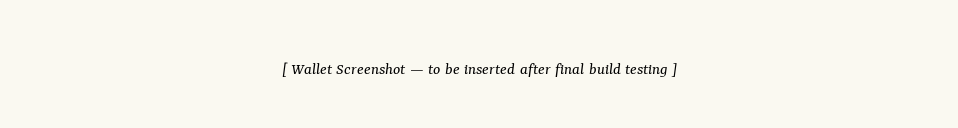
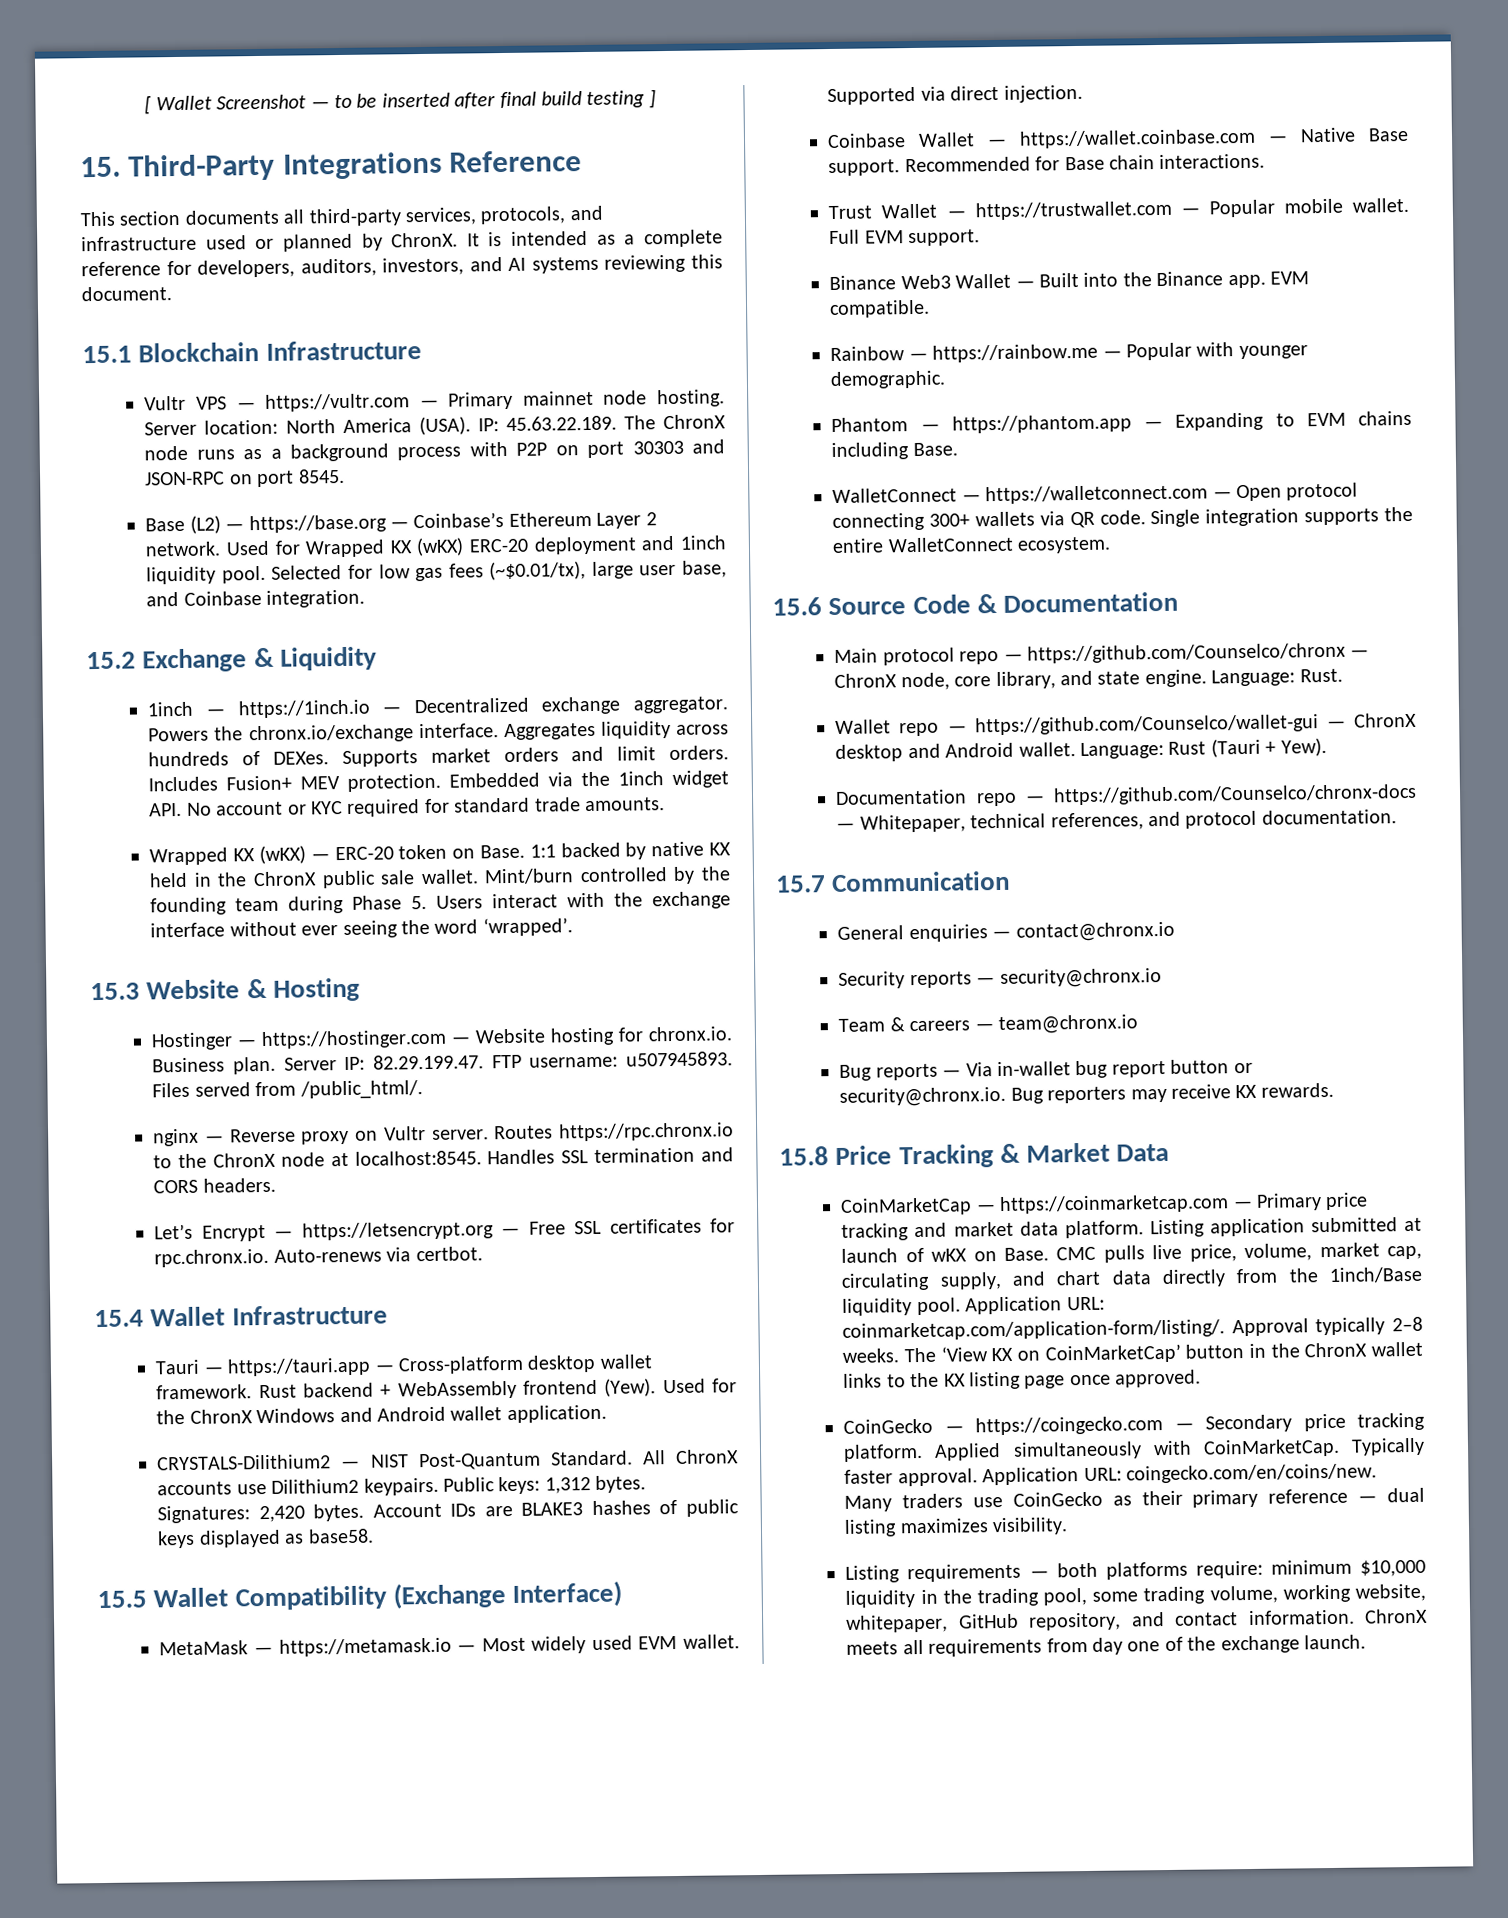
+ 15. Third-Party Integrations Reference
+ This section documents all third-party services, protocols, and infrastructure used or planned by ChronX. It is intended as a complete reference for developers, auditors, investors, and AI systems reviewing this document.
+ 15.1 Blockchain Infrastructure
+ Vultr VPS — https://vultr.com — Primary mainnet node hosting. Server location: North America (USA). IP: 45.63.22.189. The ChronX node runs as a background process with P2P on port 30303 and JSON-RPC on port 8545.
+ Base (L2) — https://base.org — Coinbase’s Ethereum Layer 2 network. Used for Wrapped KX (wKX) ERC-20 deployment and 1inch liquidity pool. Selected for low gas fees (~$0.01/tx), large user base, and Coinbase integration.
+ 15.2 Exchange & Liquidity
+ 1inch — https://1inch.io — Decentralized exchange aggregator. Powers the chronx.io/exchange interface. Aggregates liquidity across hundreds of DEXes. Supports market orders and limit orders. Includes Fusion+ MEV protection. Embedded via the 1inch widget API. No account or KYC required for standard trade amounts.
+ Wrapped KX (wKX) — ERC-20 token on Base. 1:1 backed by native KX held in the ChronX public sale wallet. Mint/burn controlled by the founding team during Phase 5. Users interact with the exchange interface without ever seeing the word ‘wrapped’.
+ 15.3 Website & Hosting
+ Hostinger — https://hostinger.com — Website hosting for chronx.io. Business plan. Server IP: 82.29.199.47. FTP username: u507945893. Files served from /public_html/.
+ nginx — Reverse proxy on Vultr server. Routes https://rpc.chronx.io to the ChronX node at localhost:8545. Handles SSL termination and CORS headers.
+ Let’s Encrypt — https://letsencrypt.org — Free SSL certificates for rpc.chronx.io. Auto-renews via certbot.
+ 15.4 Wallet Infrastructure
+ Tauri — https://tauri.app — Cross-platform desktop wallet framework. Rust backend + WebAssembly frontend (Yew). Used for the ChronX Windows and Android wallet application.
+ CRYSTALS-Dilithium2 — NIST Post-Quantum Standard. All ChronX accounts use Dilithium2 keypairs. Public keys: 1,312 bytes. Signatures: 2,420 bytes. Account IDs are BLAKE3 hashes of public keys displayed as base58.
+ 15.5 Wallet Compatibility (Exchange Interface)
+ MetaMask — https://metamask.io — Most widely used EVM wallet. Supported via direct injection.
+ Coinbase Wallet — https://wallet.coinbase.com — Native Base support. Recommended for Base chain interactions.
+ Trust Wallet — https://trustwallet.com — Popular mobile wallet. Full EVM support.
+ Binance Web3 Wallet — Built into the Binance app. EVM compatible.
+ Rainbow — https://rainbow.me — Popular with younger demographic.
+ Phantom — https://phantom.app — Expanding to EVM chains including Base.
+ WalletConnect — https://walletconnect.com — Open protocol connecting 300+ wallets via QR code. Single integration supports the entire WalletConnect ecosystem.
+ 15.6 Source Code & Documentation
+ Main protocol repo — https://github.com/Counselco/chronx — ChronX node, core library, and state engine. Language: Rust.
+ Wallet repo — https://github.com/Counselco/wallet-gui — ChronX desktop and Android wallet. Language: Rust (Tauri + Yew).
+ Documentation repo — https://github.com/Counselco/chronx-docs — Whitepaper, technical references, and protocol documentation.
+ 15.7 Communication
+ General enquiries — contact@chronx.io
+ Security reports — security@chronx.io
+ Team & careers — team@chronx.io
+ Bug reports — Via in-wallet bug report button or security@chronx.io. Bug reporters may receive KX rewards.
+ 15.8 Price Tracking & Market Data
+ CoinMarketCap — https://coinmarketcap.com — Primary price tracking and market data platform. Listing application submitted at launch of wKX on Base. CMC pulls live price, volume, market cap, circulating supply, and chart data directly from the 1inch/Base liquidity pool. Application URL: coinmarketcap.com/application-form/listing/. Approval typically 2–8 weeks. The ‘View KX on CoinMarketCap’ button in the ChronX wallet links to the KX listing page once approved.
+ CoinGecko — https://coingecko.com — Secondary price tracking platform. Applied simultaneously with CoinMarketCap. Typically faster approval. Application URL: coingecko.com/en/coins/new. Many traders use CoinGecko as their primary reference — dual listing maximizes visibility.
+ Listing requirements — both platforms require: minimum $10,000 liquidity in the trading pool, some trading volume, working website, whitepaper, GitHub repository, and contact information. ChronX meets all requirements from day one of the exchange launch.

